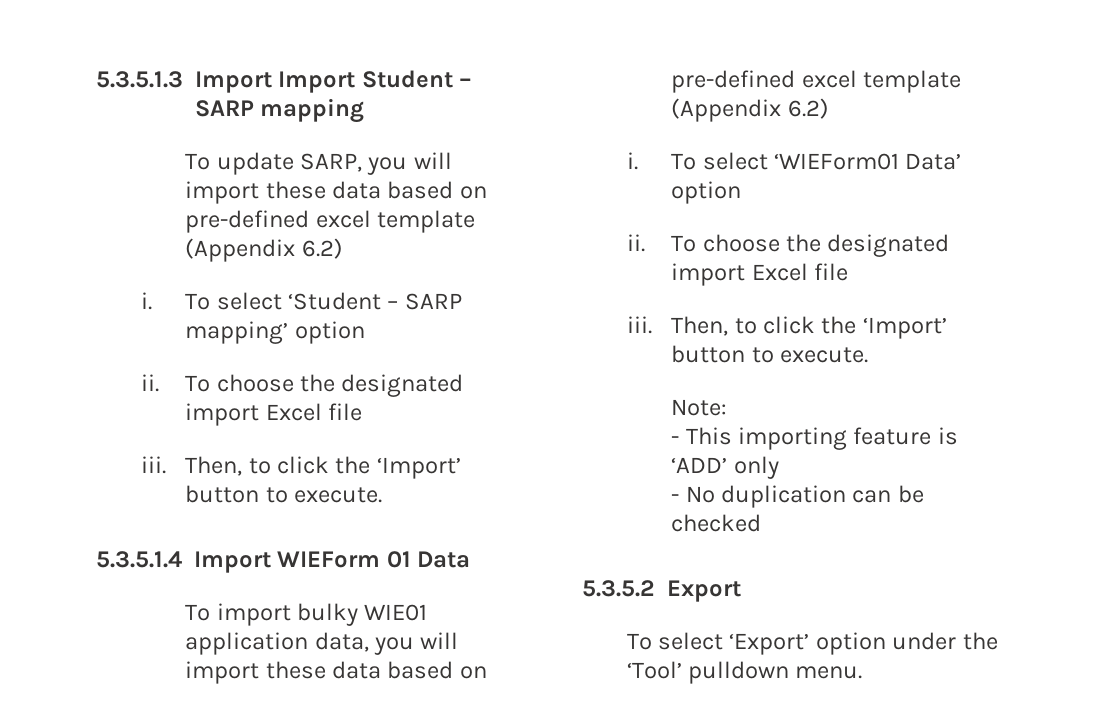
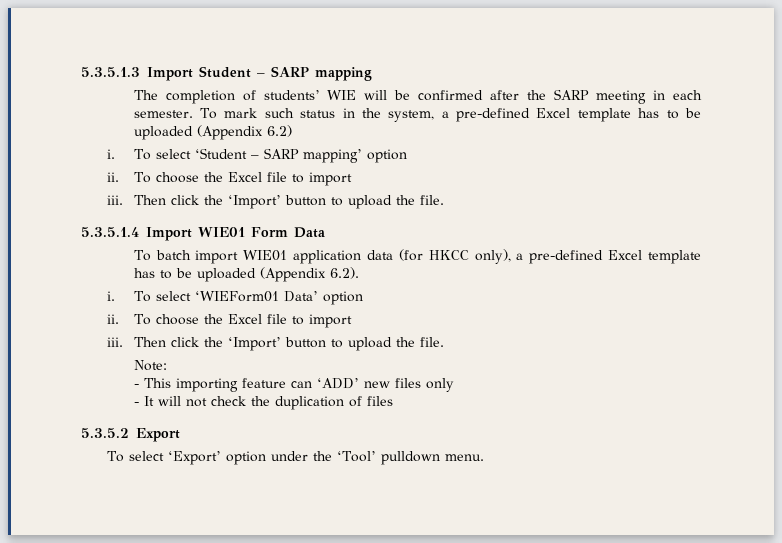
- 5.3.5.1.3 Import Import Student – SARP mapping
+ 5.3.5.1.3 Import Student – SARP mapping
- To update SARP, you will import these data based on pre-defined excel template (Appendix 6.2)
+ The completion of students’ WIE will be confirmed after the SARP meeting in each semester. To mark such status in the system, a pre-defined Excel template has to be uploaded (Appendix 6.2)
  To select ‘Student – SARP mapping’ option
- ii. To choose the designated import Excel file
- iii. Then, to click the ‘Import’ button to execute.
+ ii. To choose the Excel file to import
+ iii. Then click the ‘Import’ button to upload the file.
- 5.3.5.1.4 Import WIEForm 01 Data
+ 5.3.5.1.4 Import WIE01 Form Data
- To import bulky WIE01 application data, you will import these data based on pre-defined excel template (Appendix 6.2)
+ To batch import WIE01 application data (for HKCC only), a pre-defined Excel template has to be uploaded (Appendix 6.2).
  To select ‘WIEForm01 Data’ option
- ii. To choose the designated import Excel file
- iii. Then, to click the ‘Import’ button to execute.
+ ii. To choose the Excel file to import
+ iii. Then click the ‘Import’ button to upload the file.
- - This importing feature is ‘ADD’ only
- - No duplication can be checked
+ - This importing feature can ‘ADD’ new files only
+ - It will not check the duplication of files

